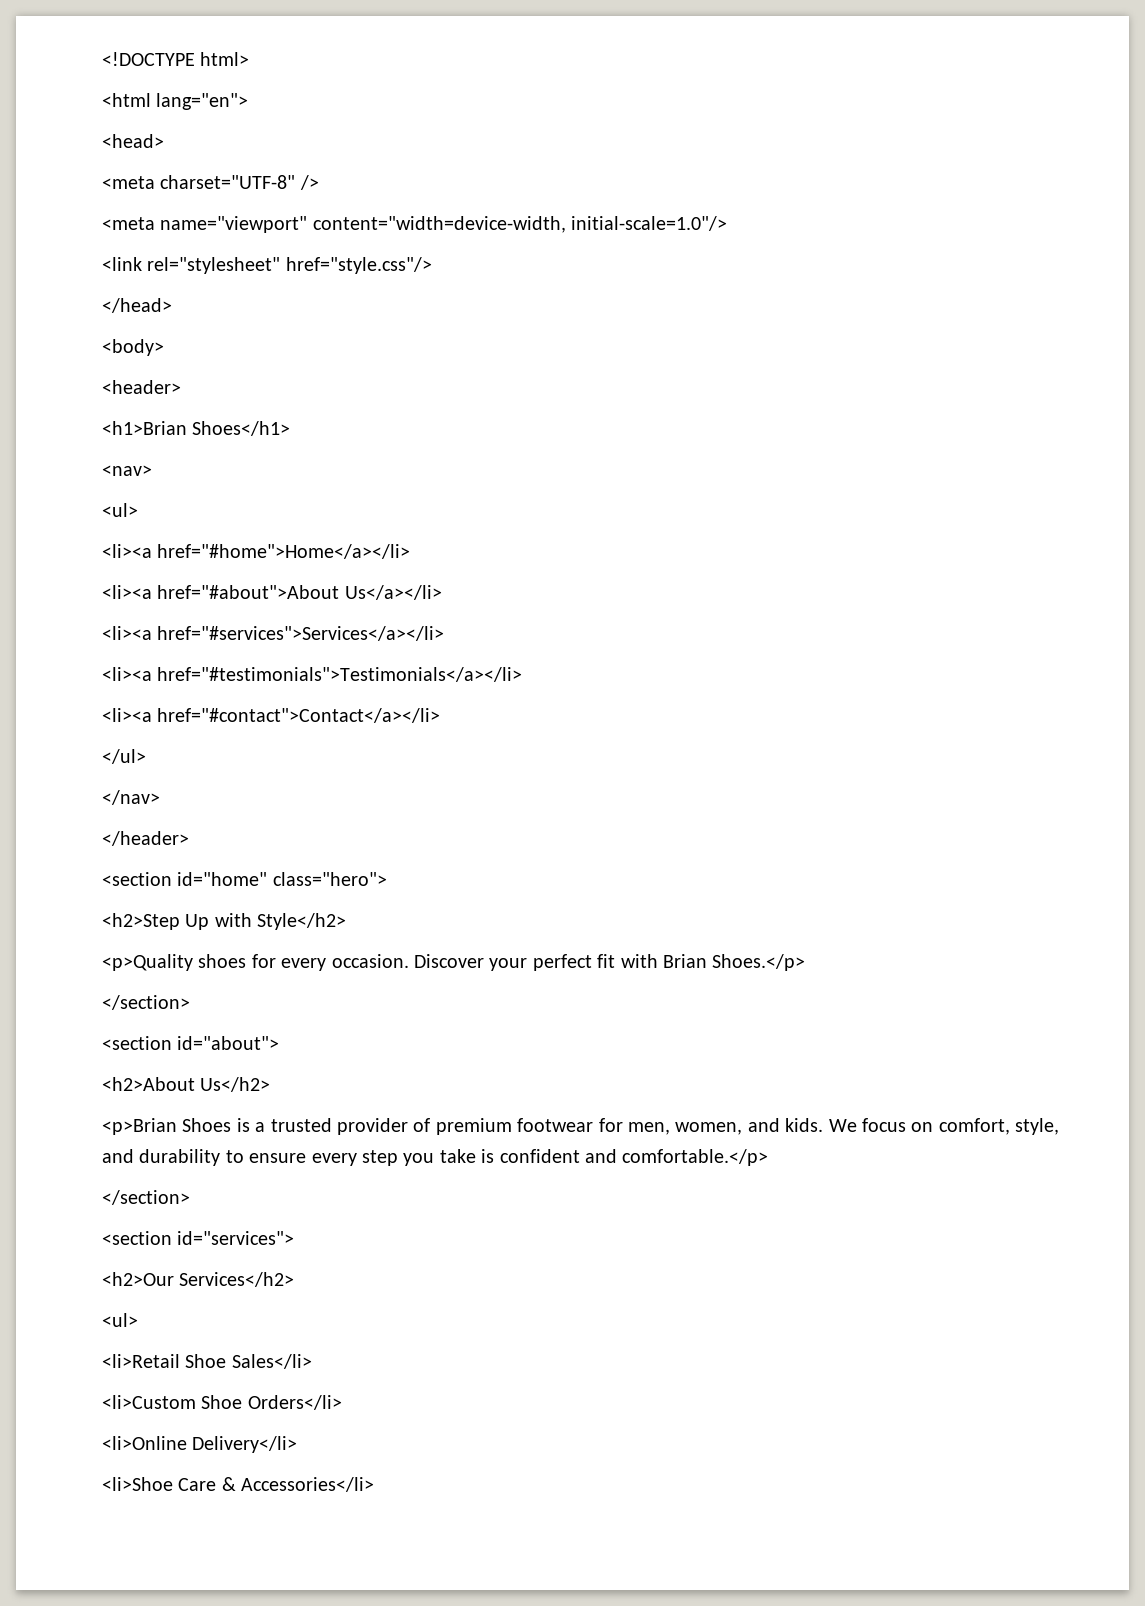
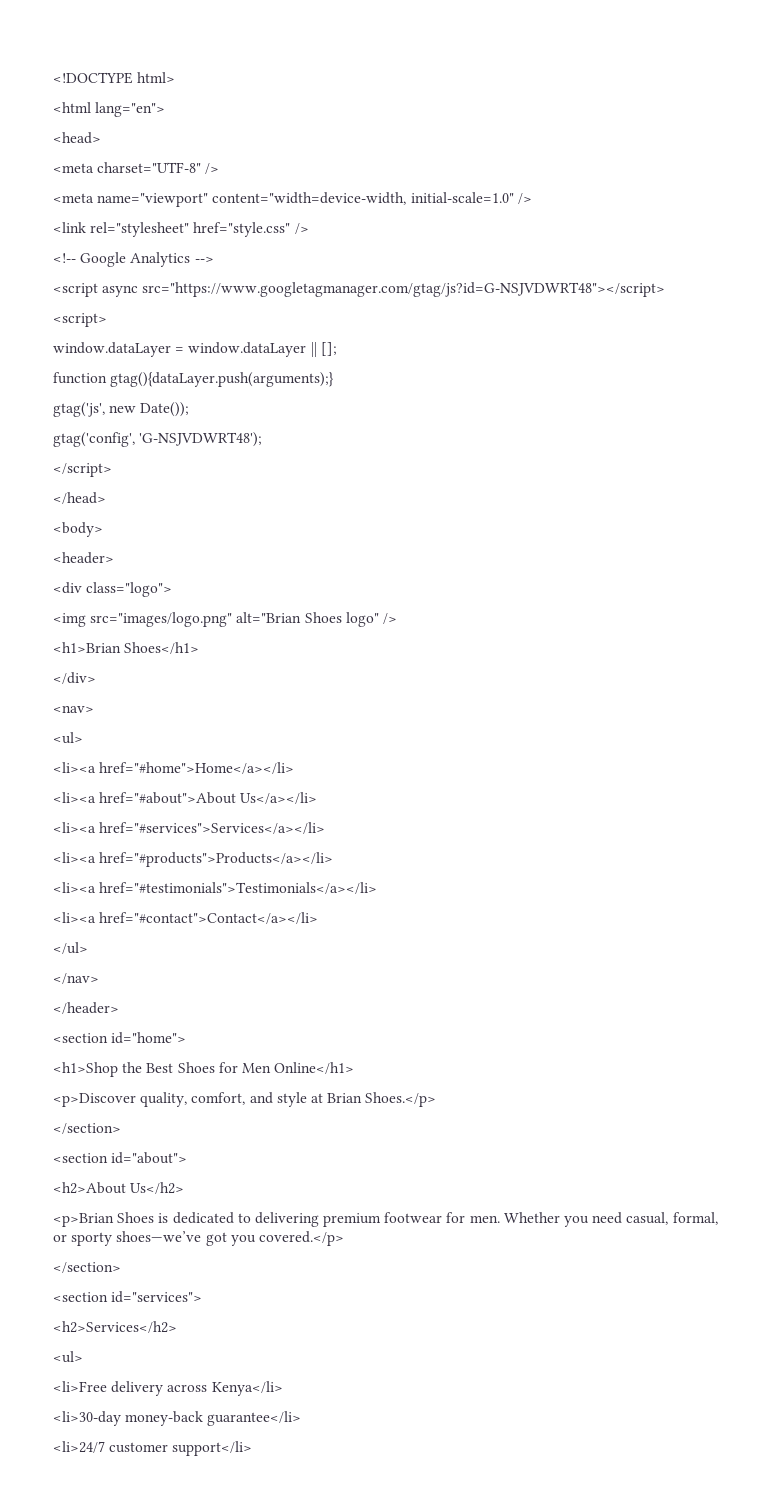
- <meta name="viewport" content="width=device-width, initial-scale=1.0"/>
+ <meta name="viewport" content="width=device-width, initial-scale=1.0" />
- <link rel="stylesheet" href="style.css"/>
+ <link rel="stylesheet" href="style.css" />
+ <!-- Google Analytics -->
+ <script async src="https://www.googletagmanager.com/gtag/js?id=G-NSJVDWRT48"></script>
+ <script>
+ window.dataLayer = window.dataLayer || [];
+ function gtag(){dataLayer.push(arguments);}
+ gtag('js', new Date());
+ gtag('config', 'G-NSJVDWRT48');
+ </script>
  </head>
  <body>
  <header>
+ <div class="logo">
+ <img src="images/logo.png" alt="Brian Shoes logo" />
+ </div>
+ <li><a href="#products">Products</a></li>
- <section id="home" class="hero">
- <h2>Step Up with Style</h2>
- <p>Quality shoes for every occasion. Discover your perfect fit with Brian Shoes.</p>
+ <section id="home">
+ <h1>Shop the Best Shoes for Men Online</h1>
+ <p>Discover quality, comfort, and style at Brian Shoes.</p>
- <p>Brian Shoes is a trusted provider of premium footwear for men, women, and kids. We focus on comfort, style, and durability to ensure every step you take is confident and comfortable.</p>
+ <p>Brian Shoes is dedicated to delivering premium footwear for men. Whether you need casual, formal, or sporty shoes—we’ve got you covered.</p>
- <h2>Our Services</h2>
+ <h2>Services</h2>
  <ul>
- <li>Retail Shoe Sales</li>
- <li>Custom Shoe Orders</li>
- <li>Online Delivery</li>
- <li>Shoe Care & Accessories</li>
+ <li>Free delivery across Kenya</li>
+ <li>30-day money-back guarantee</li>
+ <li>24/7 customer support</li>

